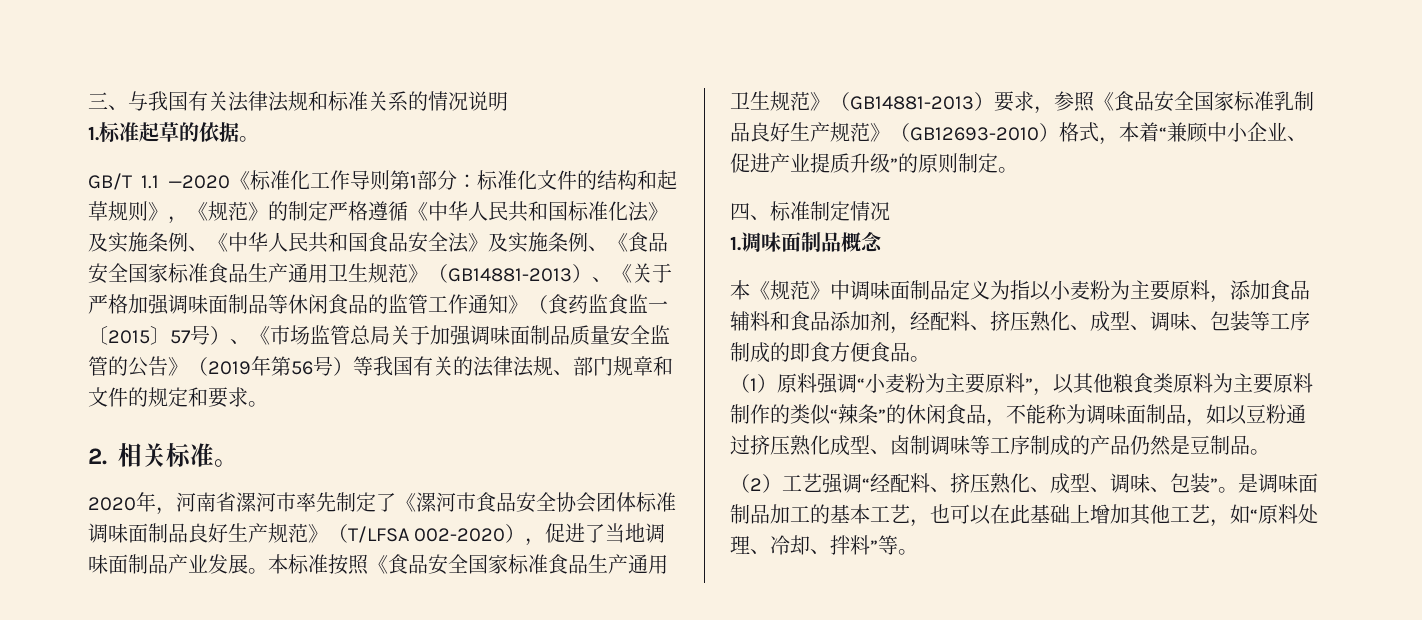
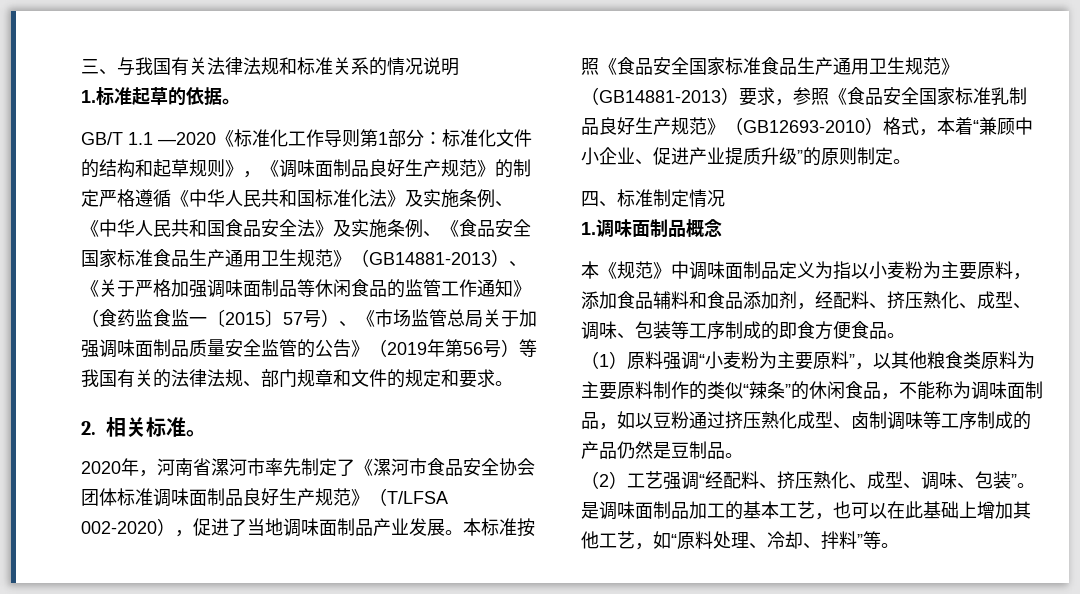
- 标准化文件的结构和起草规则》，《规范》的制定严格遵循《中华人民共和国标准化法》及实施条例、《中华人民共和国食品安全法》及实施条例、《食品安全国家标准食品生产通用卫生规范》（GB14881-2013）、《关于严格加强调味面制品等休闲食品的监管工作通知》（食药监食监一〔2015〕57号）、《市场监管总局关于加强调味面制品质量安全监管的公告》（2019年第56号）等我国有关的法律法规、部门规章和文件的规定和要求。
+ 标准化文件的结构和起草规则》，《调味面制品良好生产规范》的制定严格遵循《中华人民共和国标准化法》及实施条例、《中华人民共和国食品安全法》及实施条例、《食品安全国家标准食品生产通用卫生规范》（GB14881-2013）、《关于严格加强调味面制品等休闲食品的监管工作通知》（食药监食监一〔2015〕57号）、《市场监管总局关于加强调味面制品质量安全监管的公告》（2019年第56号）等我国有关的法律法规、部门规章和文件的规定和要求。

